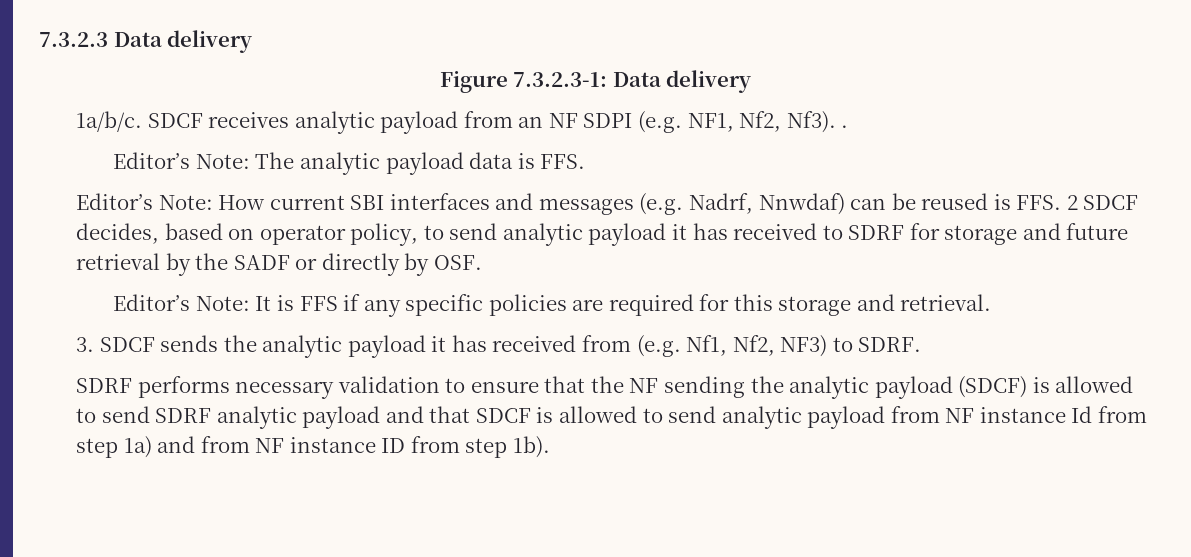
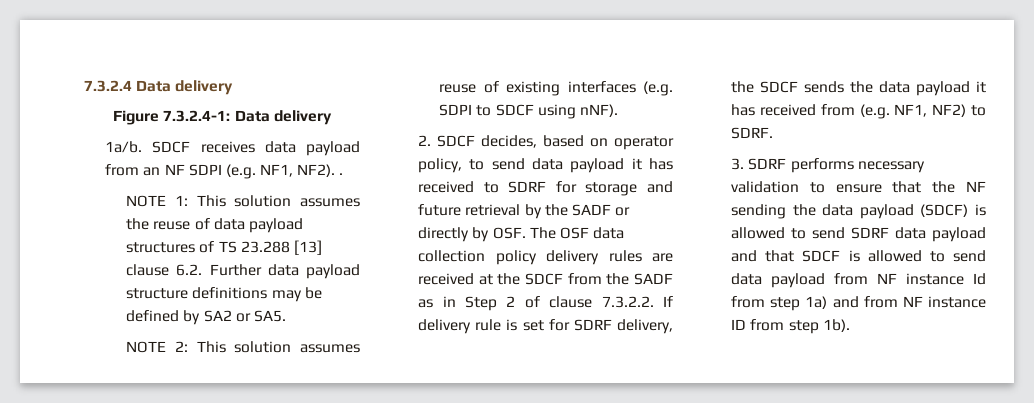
- 7.3.2.3 Data delivery
+ 7.3.2.4 Data delivery
- Figure 7.3.2.3-1: Data delivery
- 1a/b/c.
+ Figure 7.3.2.4-1: Data delivery
+ 1a/b.
- SDCF receives analytic payload from an NF SDPI (e.g. NF1, Nf2, Nf3). .
+ SDCF receives data payload from an NF SDPI (e.g. NF1, NF2). .
- Editor’s Note: The analytic payload data is FFS.
- Editor’s Note: How current SBI interfaces and messages (e.g. Nadrf, Nnwdaf) can be reused is FFS. 2 SDCF decides, based on operator policy, to send analytic payload it has received to SDRF for storage and future retrieval by the SADF or directly by OSF.
- Editor’s Note: It is FFS if any specific policies are required for this storage and retrieval.
- 3. SDCF sends the analytic payload it has received from (e.g. Nf1, Nf2, NF3) to SDRF.
+ NOTE 1: This solution assumes the reuse of data payload structures of TS 23.288 [13] clause 6.2. Further data payload structure definitions may be defined by SA2 or SA5.
+ NOTE 2: This solution assumes reuse of existing interfaces (e.g. SDPI to SDCF using nNF).
+ 2. SDCF decides, based on operator policy, to send data payload it has received to SDRF for storage and future retrieval by the SADF or directly by OSF. The OSF data collection policy delivery rules are received at the SDCF from the SADF as in Step 2 of clause 7.3.2.2. If delivery rule is set for SDRF delivery, the SDCF sends the data payload it has received from (e.g. NF1, NF2) to SDRF.
- SDRF performs necessary validation to ensure that the NF sending the analytic payload (SDCF) is allowed to send SDRF analytic payload and that SDCF is allowed to send analytic payload from NF instance Id from step 1a) and from NF instance ID from step 1b).
+ 3. SDRF performs necessary validation to ensure that the NF sending the data payload (SDCF) is allowed to send SDRF data payload and that SDCF is allowed to send data payload from NF instance Id from step 1a) and from NF instance ID from step 1b).

